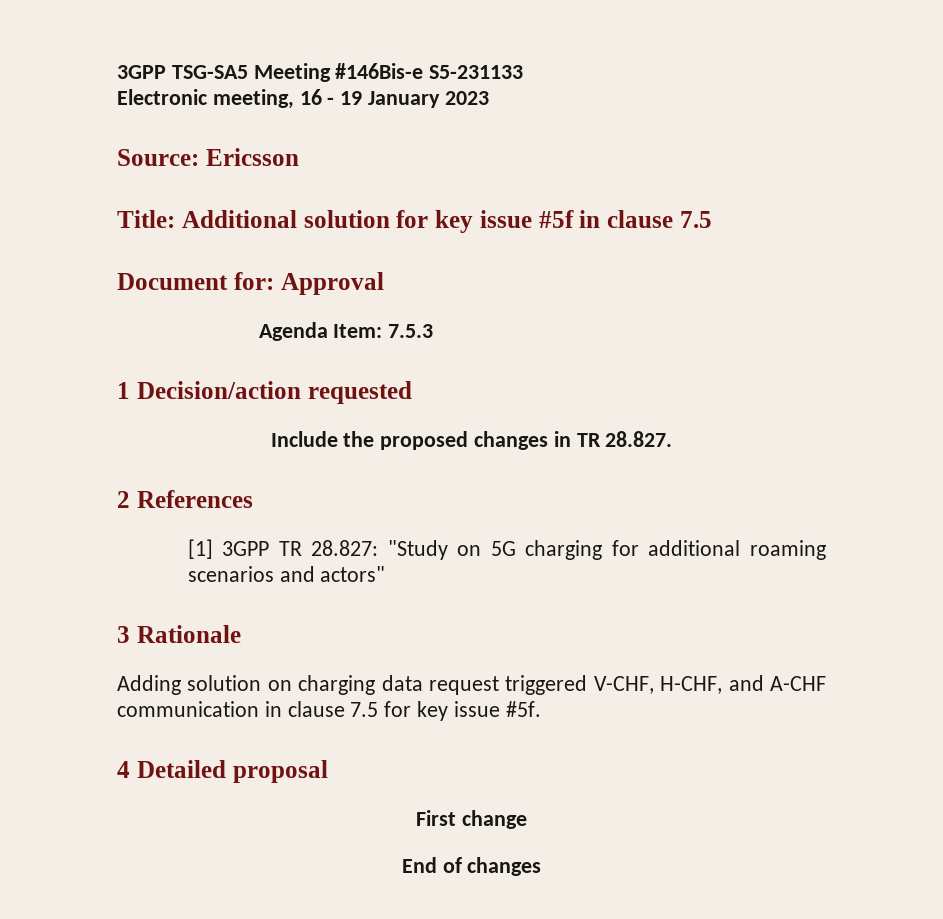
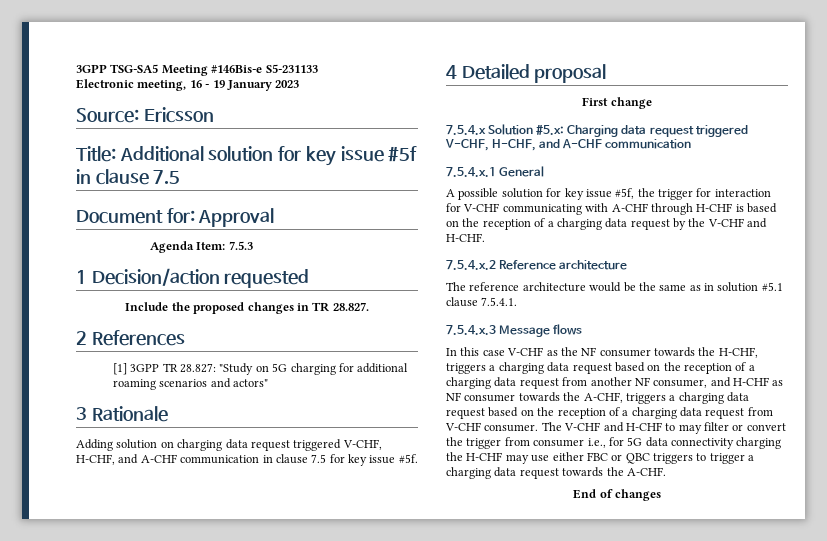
+ 7.5.4.x Solution #5.x: Charging data request triggered V-CHF, H-CHF, and A-CHF communication
+ 7.5.4.x.1 General
+ A possible solution for key issue #5f, the trigger for interaction for V-CHF communicating with A-CHF through H-CHF is based on the reception of a charging data request by the V-CHF and H-CHF.
+ 7.5.4.x.2 Reference architecture
+ The reference architecture would be the same as in solution #5.1 clause 7.5.4.1.
+ 7.5.4.x.3 Message flows
+ In this case V-CHF as the NF consumer towards the H-CHF, triggers a charging data request based on the reception of a charging data request from another NF consumer, and H-CHF as NF consumer towards the A-CHF, triggers a charging data request based on the reception of a charging data request from V-CHF consumer. The V-CHF and H-CHF to may filter or convert the trigger from consumer i.e., for 5G data connectivity charging the H-CHF may use either FBC or QBC triggers to trigger a charging data request towards the A-CHF.

